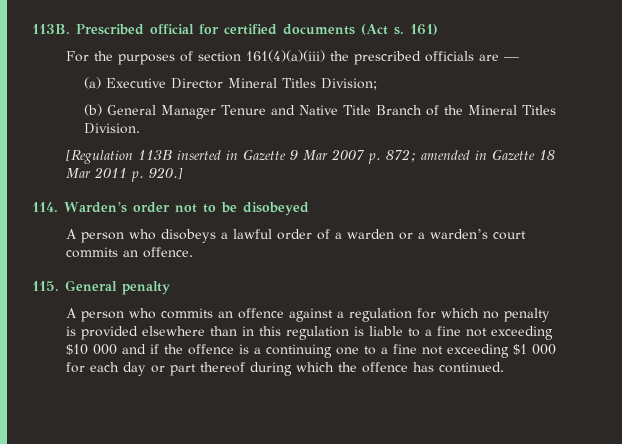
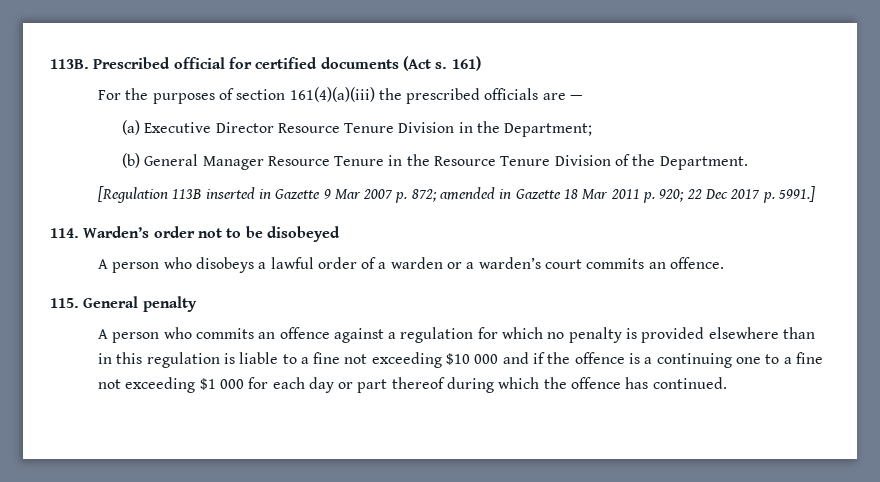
- (a) Executive Director Mineral Titles Division;
- (b) General Manager Tenure and Native Title Branch of the Mineral Titles Division.
+ (a) Executive Director Resource Tenure Division in the Department;
+ (b) General Manager Resource Tenure in the Resource Tenure Division of the Department.
- [Regulation 113B inserted in Gazette 9 Mar 2007 p. 872; amended in Gazette 18 Mar 2011 p. 920.]
+ [Regulation 113B inserted in Gazette 9 Mar 2007 p. 872; amended in Gazette 18 Mar 2011 p. 920; 22 Dec 2017 p. 5991.]

